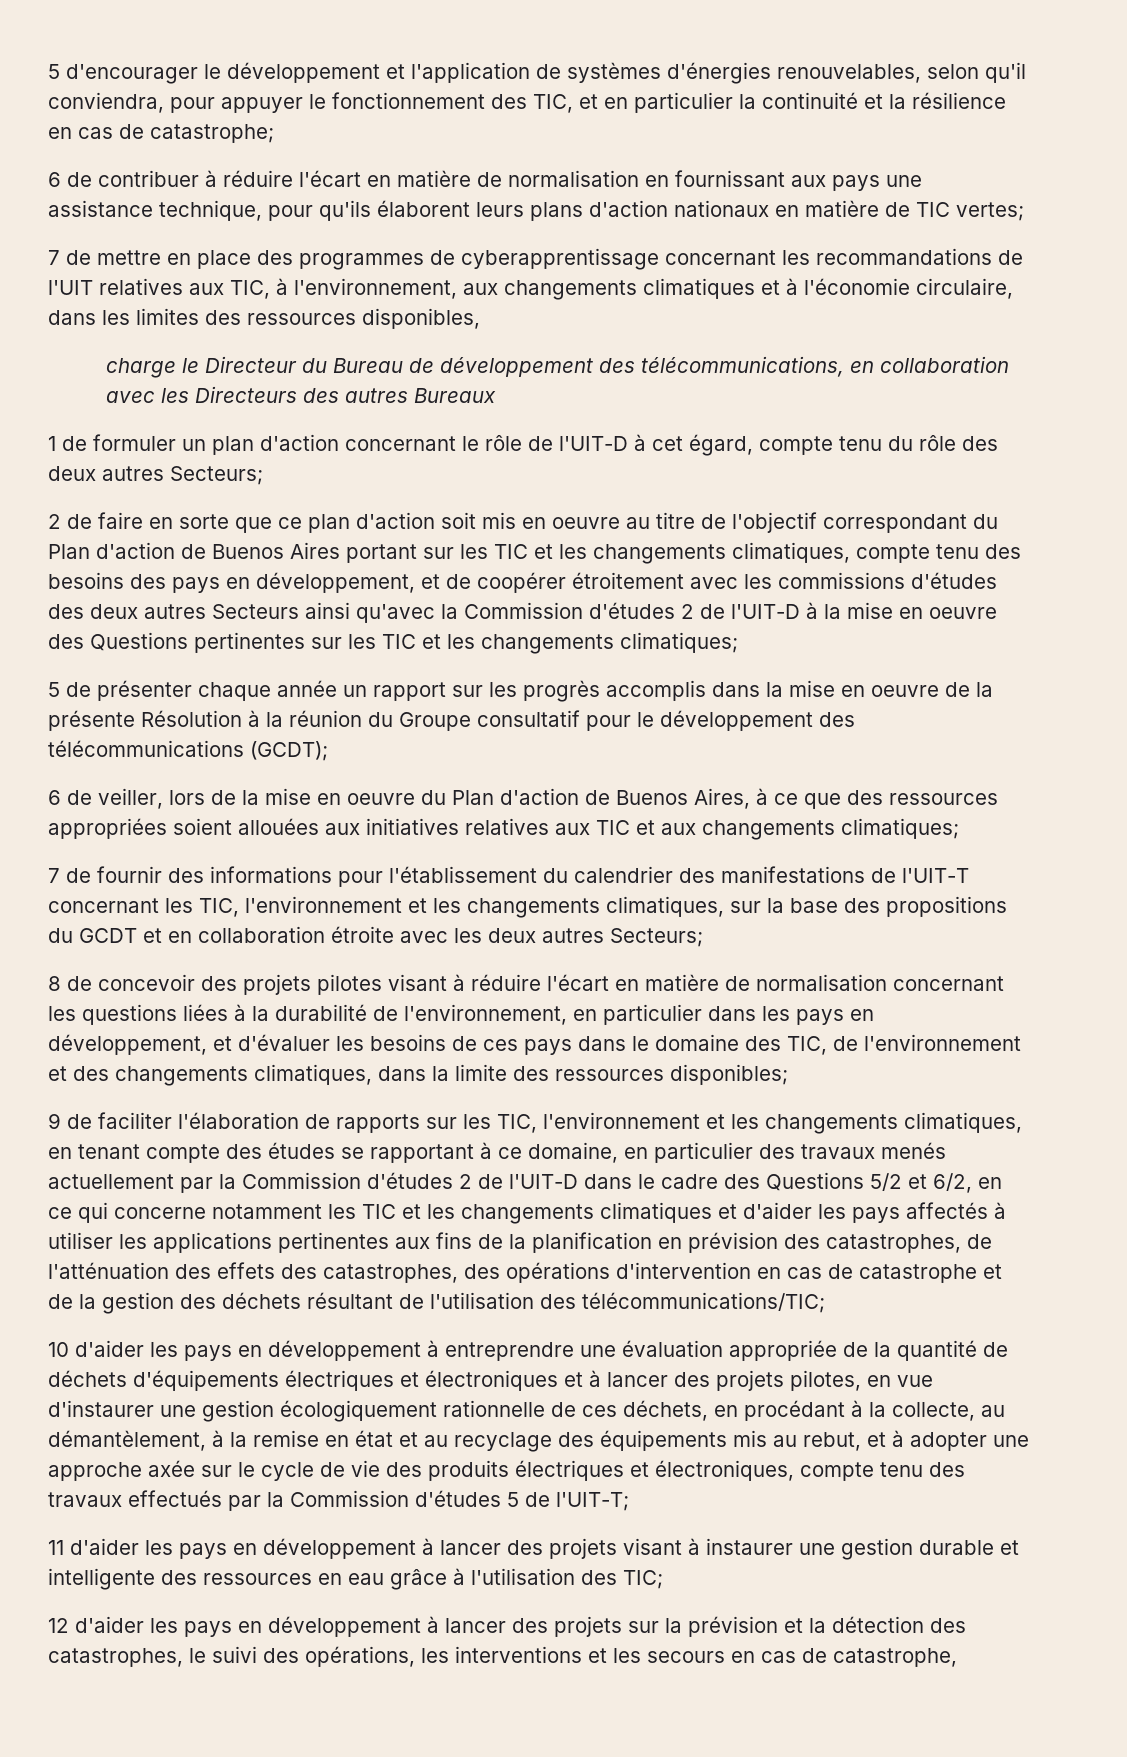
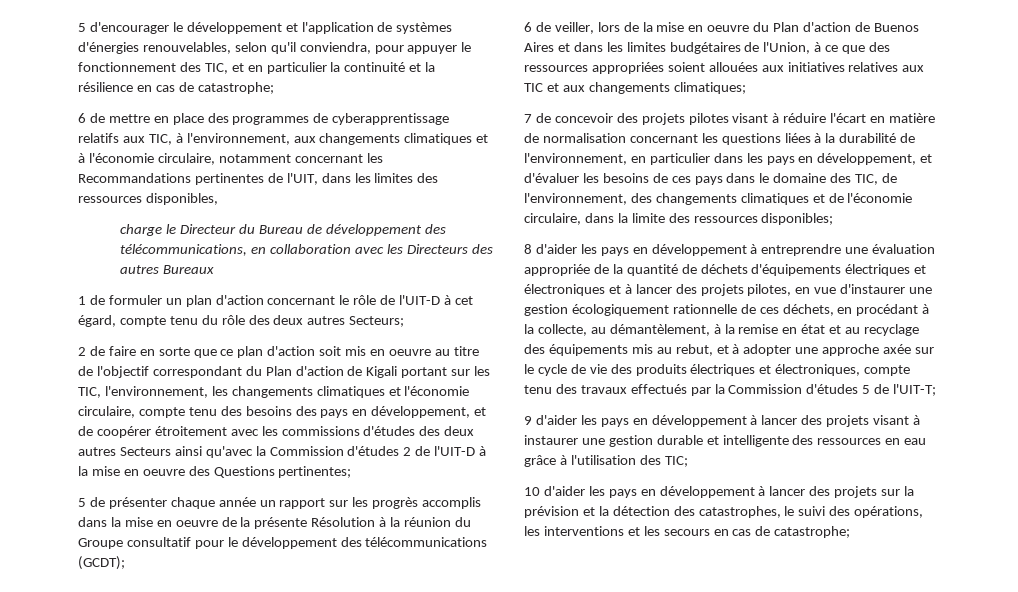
- 6 de contribuer à réduire l'écart en matière de normalisation en fournissant aux pays une assistance technique, pour qu'ils élaborent leurs plans d'action nationaux en matière de TIC vertes;
- 7 de mettre en place des programmes de cyberapprentissage concernant les recommandations de l'UIT relatives aux TIC, à l'environnement, aux changements climatiques et à l'économie circulaire, dans les limites des ressources disponibles,
+ 6 de mettre en place des programmes de cyberapprentissage relatifs aux TIC, à l'environnement, aux changements climatiques et à l'économie circulaire, notamment concernant les Recommandations pertinentes de l'UIT, dans les limites des ressources disponibles,
- 2 de faire en sorte que ce plan d'action soit mis en oeuvre au titre de l'objectif correspondant du Plan d'action de Buenos Aires portant sur les TIC et les changements climatiques, compte tenu des besoins des pays en développement, et de coopérer étroitement avec les commissions d'études des deux autres Secteurs ainsi qu'avec la Commission d'études 2 de l'UIT-D à la mise en oeuvre des Questions pertinentes sur les TIC et les changements climatiques;
+ 2 de faire en sorte que ce plan d'action soit mis en oeuvre au titre de l'objectif correspondant du Plan d'action de Kigali portant sur les TIC, l'environnement, les changements climatiques et l'économie circulaire, compte tenu des besoins des pays en développement, et de coopérer étroitement avec les commissions d'études des deux autres Secteurs ainsi qu'avec la Commission d'études 2 de l'UIT-D à la mise en oeuvre des Questions pertinentes;
- 6 de veiller, lors de la mise en oeuvre du Plan d'action de Buenos Aires, à ce que des ressources appropriées soient allouées aux initiatives relatives aux TIC et aux changements climatiques;
+ 6 de veiller, lors de la mise en oeuvre du Plan d'action de Buenos Aires et dans les limites budgétaires de l'Union, à ce que des ressources appropriées soient allouées aux initiatives relatives aux TIC et aux changements climatiques;
- 7 de fournir des informations pour l'établissement du calendrier des manifestations de l'UIT-T concernant les TIC, l'environnement et les changements climatiques, sur la base des propositions du GCDT et en collaboration étroite avec les deux autres Secteurs;
- 8 de concevoir des projets pilotes visant à réduire l'écart en matière de normalisation concernant les questions liées à la durabilité de l'environnement, en particulier dans les pays en développement, et d'évaluer les besoins de ces pays dans le domaine des TIC, de l'environnement et des changements climatiques, dans la limite des ressources disponibles;
+ 7 de concevoir des projets pilotes visant à réduire l'écart en matière de normalisation concernant les questions liées à la durabilité de l'environnement, en particulier dans les pays en développement, et d'évaluer les besoins de ces pays dans le domaine des TIC, de l'environnement, des changements climatiques et de l'économie circulaire, dans la limite des ressources disponibles;
- 9 de faciliter l'élaboration de rapports sur les TIC, l'environnement et les changements climatiques, en tenant compte des études se rapportant à ce domaine, en particulier des travaux menés actuellement par la Commission d'études 2 de l'UIT-D dans le cadre des Questions 5/2 et 6/2, en ce qui concerne notamment les TIC et les changements climatiques et d'aider les pays affectés à utiliser les applications pertinentes aux fins de la planification en prévision des catastrophes, de l'atténuation des effets des catastrophes, des opérations d'intervention en cas de catastrophe et de la gestion des déchets résultant de l'utilisation des télécommunications/TIC;
- 10 d'aider les pays en développement à entreprendre une évaluation appropriée de la quantité de déchets d'équipements électriques et électroniques et à lancer des projets pilotes, en vue d'instaurer une gestion écologiquement rationnelle de ces déchets, en procédant à la collecte, au démantèlement, à la remise en état et au recyclage des équipements mis au rebut, et à adopter une approche axée sur le cycle de vie des produits électriques et électroniques, compte tenu des travaux effectués par la Commission d'études 5 de l'UIT-T;
+ 8 d'aider les pays en développement à entreprendre une évaluation appropriée de la quantité de déchets d'équipements électriques et électroniques et à lancer des projets pilotes, en vue d'instaurer une gestion écologiquement rationnelle de ces déchets, en procédant à la collecte, au démantèlement, à la remise en état et au recyclage des équipements mis au rebut, et à adopter une approche axée sur le cycle de vie des produits électriques et électroniques, compte tenu des travaux effectués par la Commission d'études 5 de l'UIT-T;
- 11 d'aider les pays en développement à lancer des projets visant à instaurer une gestion durable et intelligente des ressources en eau grâce à l'utilisation des TIC;
+ 9 d'aider les pays en développement à lancer des projets visant à instaurer une gestion durable et intelligente des ressources en eau grâce à l'utilisation des TIC;
- 12 d'aider les pays en développement à lancer des projets sur la prévision et la détection des catastrophes, le suivi des opérations, les interventions et les secours en cas de catastrophe,
+ 10 d'aider les pays en développement à lancer des projets sur la prévision et la détection des catastrophes, le suivi des opérations, les interventions et les secours en cas de catastrophe;

